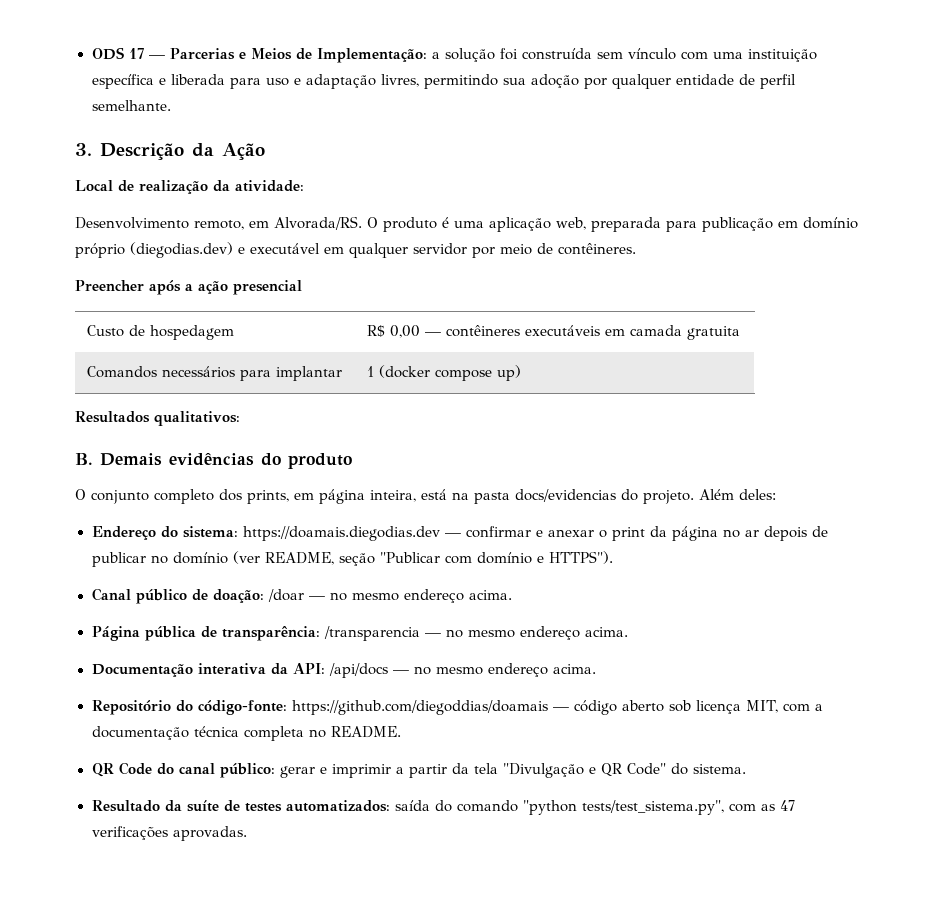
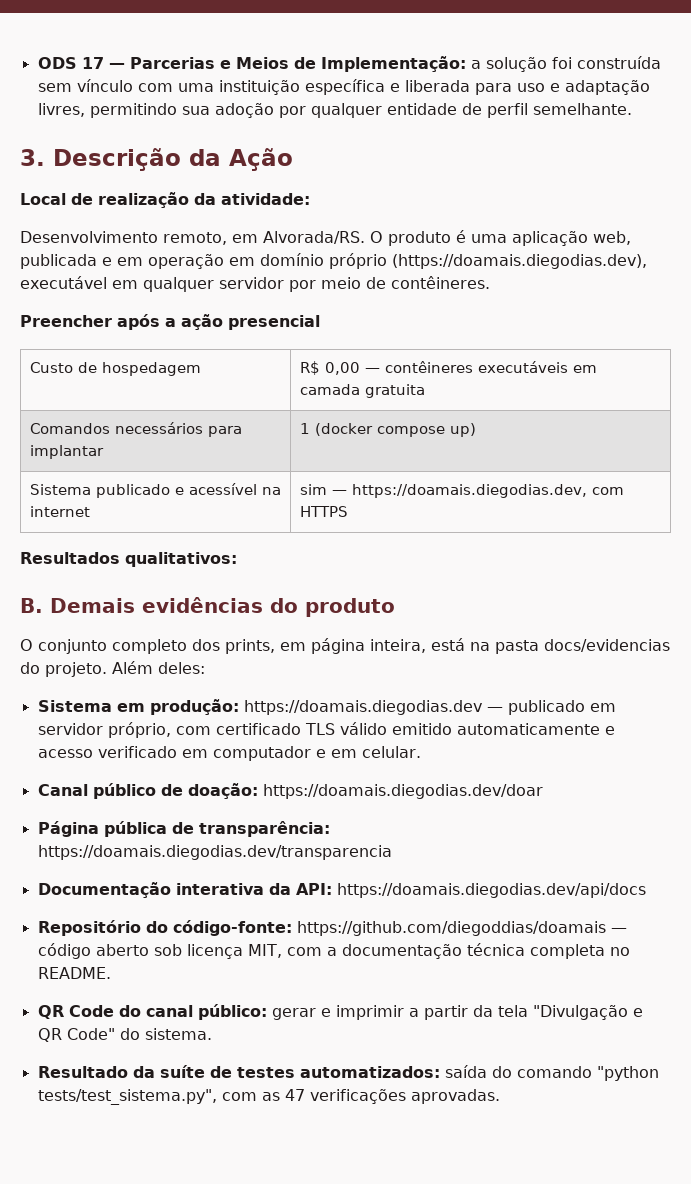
- O produto é uma aplicação web, preparada para publicação em domínio próprio (diegodias.dev) e executável em qualquer servidor por meio de contêineres.
+ O produto é uma aplicação web, publicada e em operação em domínio próprio (https://doamais.diegodias.dev), executável em qualquer servidor por meio de contêineres.
+ Sistema publicado e acessível na internet | sim — https://doamais.diegodias.dev, com HTTPS
- Endereço do sistema: https://doamais.diegodias.dev — confirmar e anexar o print da página no ar depois de publicar no domínio (ver README, seção "Publicar com domínio e HTTPS").
- Canal público de doação: /doar — no mesmo endereço acima.
- Página pública de transparência: /transparencia — no mesmo endereço acima.
- Documentação interativa da API: /api/docs — no mesmo endereço acima.
+ Sistema em produção: https://doamais.diegodias.dev — publicado em servidor próprio, com certificado TLS válido emitido automaticamente e acesso verificado em computador e em celular.
+ Canal público de doação: https://doamais.diegodias.dev/doar
+ Página pública de transparência: https://doamais.diegodias.dev/transparencia
+ Documentação interativa da API: https://doamais.diegodias.dev/api/docs

